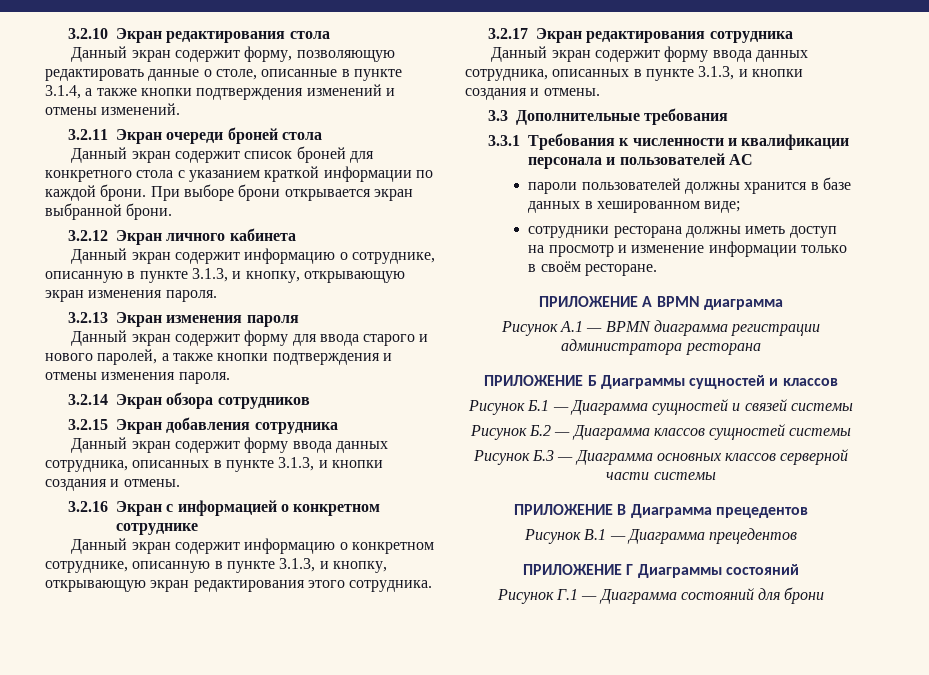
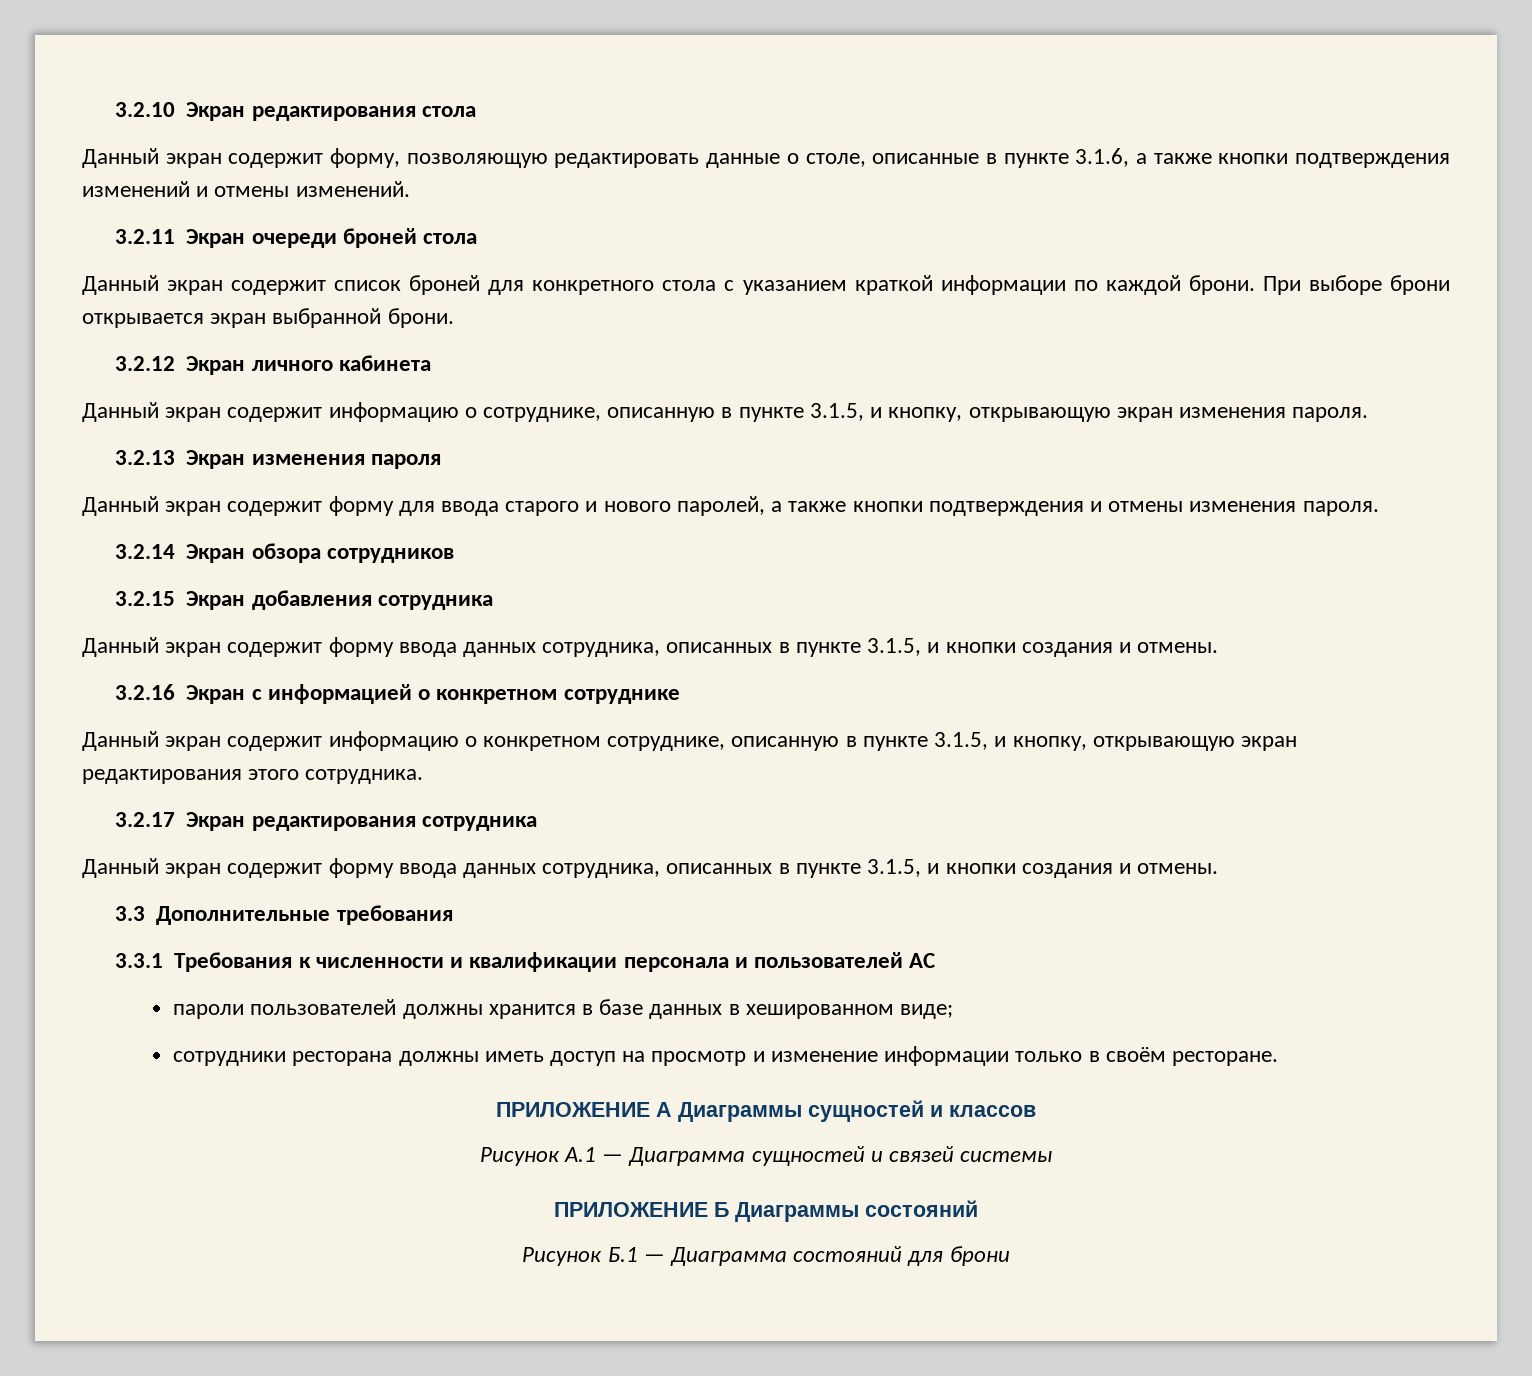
- Данный экран содержит форму, позволяющую редактировать данные о столе, описанные в пункте 3.1.4, а также кнопки подтверждения изменений и отмены изменений.
+ Данный экран содержит форму, позволяющую редактировать данные о столе, описанные в пункте 3.1.6, а также кнопки подтверждения изменений и отмены изменений.
- Данный экран содержит информацию о сотруднике, описанную в пункте 3.1.3, и кнопку, открывающую экран изменения пароля.
+ Данный экран содержит информацию о сотруднике, описанную в пункте 3.1.5, и кнопку, открывающую экран изменения пароля.
  3.2.15 Экран добавления сотрудника
- Данный экран содержит форму ввода данных сотрудника, описанных в пункте 3.1.3, и кнопки создания и отмены.
+ Данный экран содержит форму ввода данных сотрудника, описанных в пункте 3.1.5, и кнопки создания и отмены.
- Данный экран содержит информацию о конкретном сотруднике, описанную в пункте 3.1.3, и кнопку, открывающую экран редактирования этого сотрудника.
+ Данный экран содержит информацию о конкретном сотруднике, описанную в пункте 3.1.5, и кнопку, открывающую экран редактирования этого сотрудника.
  3.2.17 Экран редактирования сотрудника
- Данный экран содержит форму ввода данных сотрудника, описанных в пункте 3.1.3, и кнопки создания и отмены.
+ Данный экран содержит форму ввода данных сотрудника, описанных в пункте 3.1.5, и кнопки создания и отмены.
- ПРИЛОЖЕНИЕ А BPMN диаграмма
- Рисунок А.1 — BPMN диаграмма регистрации администратора ресторана
- ПРИЛОЖЕНИЕ Б Диаграммы сущностей и классов
+ ПРИЛОЖЕНИЕ А Диаграммы сущностей и классов
- Рисунок Б.1 — Диаграмма сущностей и связей системы
+ Рисунок А.1 — Диаграмма сущностей и связей системы
- Рисунок Б.2 — Диаграмма классов сущностей системы
- Рисунок Б.3 — Диаграмма основных классов серверной части системы
- ПРИЛОЖЕНИЕ В Диаграмма прецедентов
- Рисунок В.1 — Диаграмма прецедентов
- ПРИЛОЖЕНИЕ Г Диаграммы состояний
+ ПРИЛОЖЕНИЕ Б Диаграммы состояний
- Рисунок Г.1 — Диаграмма состояний для брони
+ Рисунок Б.1 — Диаграмма состояний для брони

